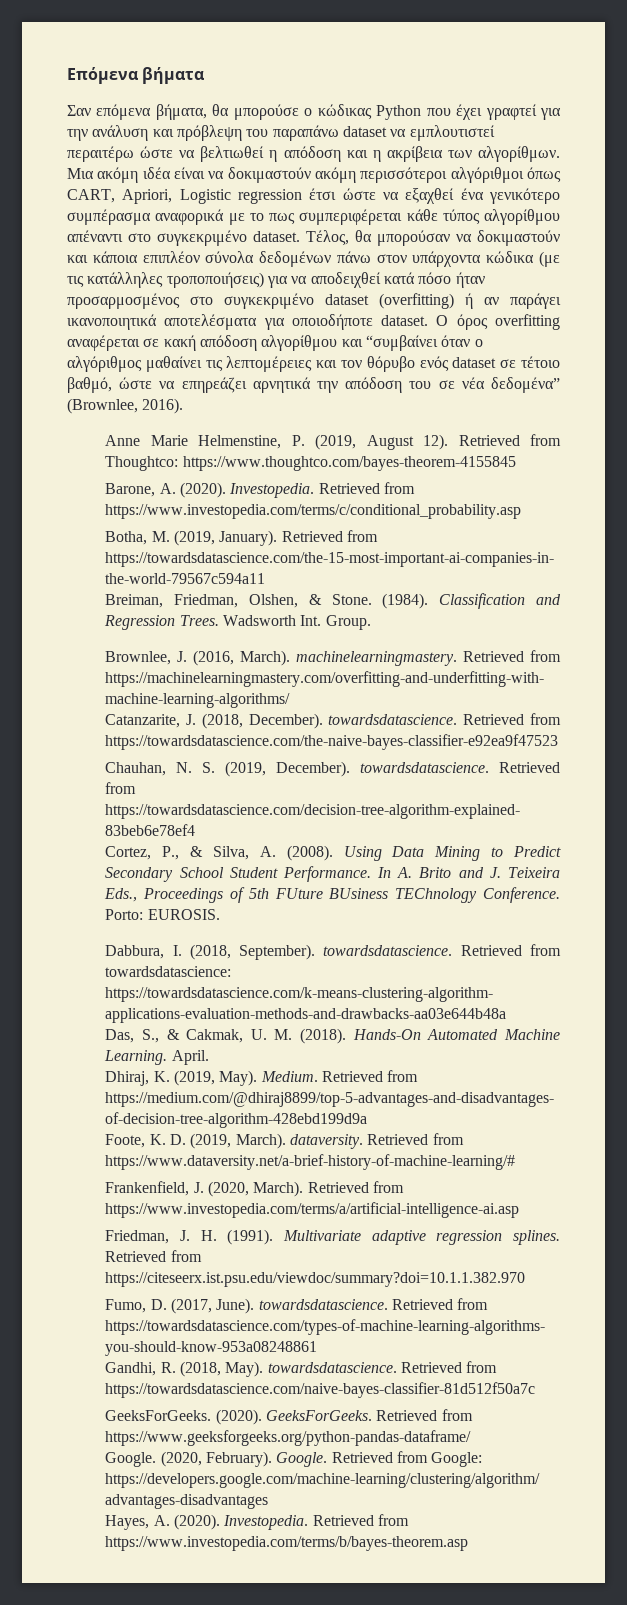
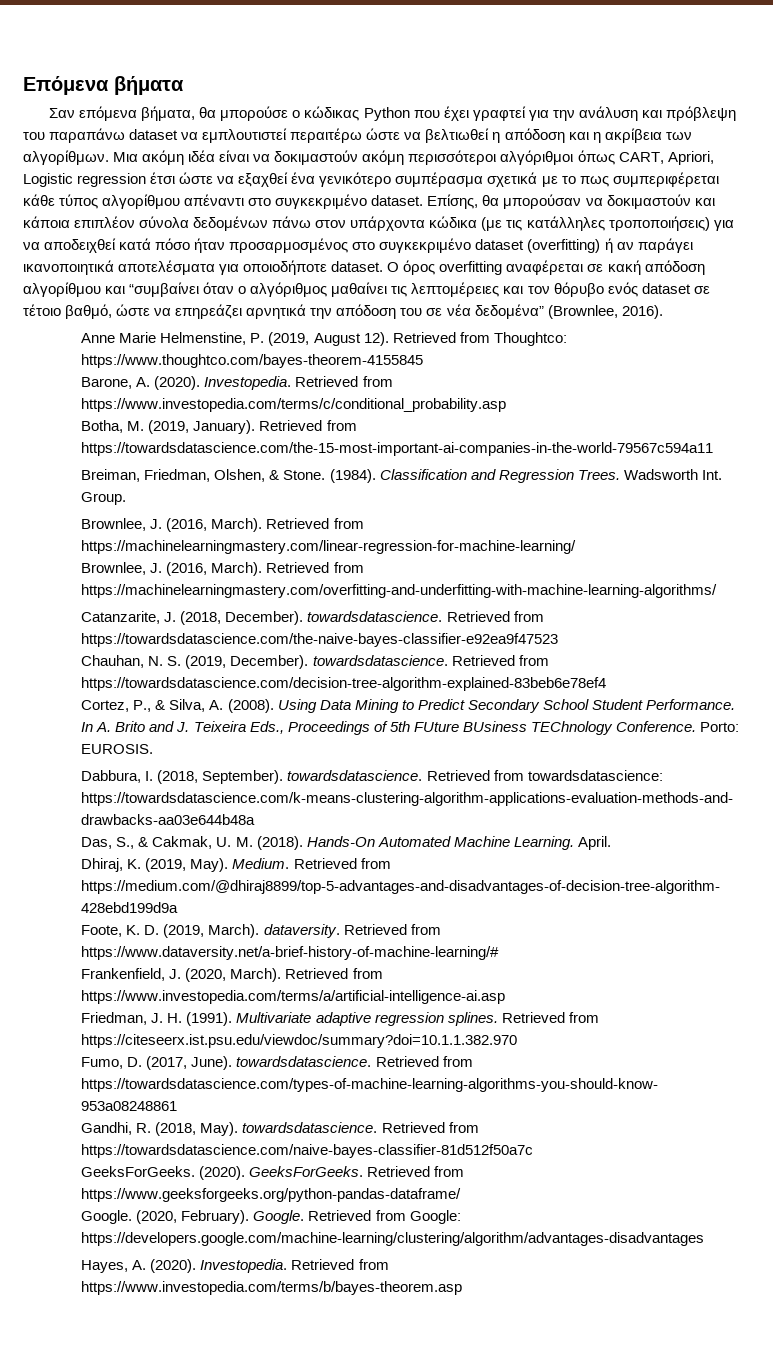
- Μια ακόμη ιδέα είναι να δοκιμαστούν ακόμη περισσότεροι αλγόριθμοι όπως CART, Apriori, Logistic regression έτσι ώστε να εξαχθεί ένα γενικότερο συμπέρασμα αναφορικά με το πως συμπεριφέρεται κάθε τύπος αλγορίθμου απέναντι στο συγκεκριμένο dataset.
+ Μια ακόμη ιδέα είναι να δοκιμαστούν ακόμη περισσότεροι αλγόριθμοι όπως CART, Apriori, Logistic regression έτσι ώστε να εξαχθεί ένα γενικότερο συμπέρασμα σχετικά με το πως συμπεριφέρεται κάθε τύπος αλγορίθμου απέναντι στο συγκεκριμένο dataset.
- Τέλος, θα μπορούσαν να δοκιμαστούν και κάποια επιπλέον σύνολα δεδομένων πάνω στον υπάρχοντα κώδικα (με τις κατάλληλες τροποποιήσεις) για να αποδειχθεί κατά πόσο ήταν προσαρμοσμένος στο συγκεκριμένο dataset (overfitting) ή αν παράγει ικανοποιητικά αποτελέσματα για οποιοδήποτε dataset.
+ Επίσης, θα μπορούσαν να δοκιμαστούν και κάποια επιπλέον σύνολα δεδομένων πάνω στον υπάρχοντα κώδικα (με τις κατάλληλες τροποποιήσεις) για να αποδειχθεί κατά πόσο ήταν προσαρμοσμένος στο συγκεκριμένο dataset (overfitting) ή αν παράγει ικανοποιητικά αποτελέσματα για οποιοδήποτε dataset.
- Brownlee, J. (2016, March). machinelearningmastery.
+ Brownlee, J. (2016, March). Retrieved from https://machinelearningmastery.com/linear-regression-for-machine-learning/
+ Brownlee, J. (2016, March).

